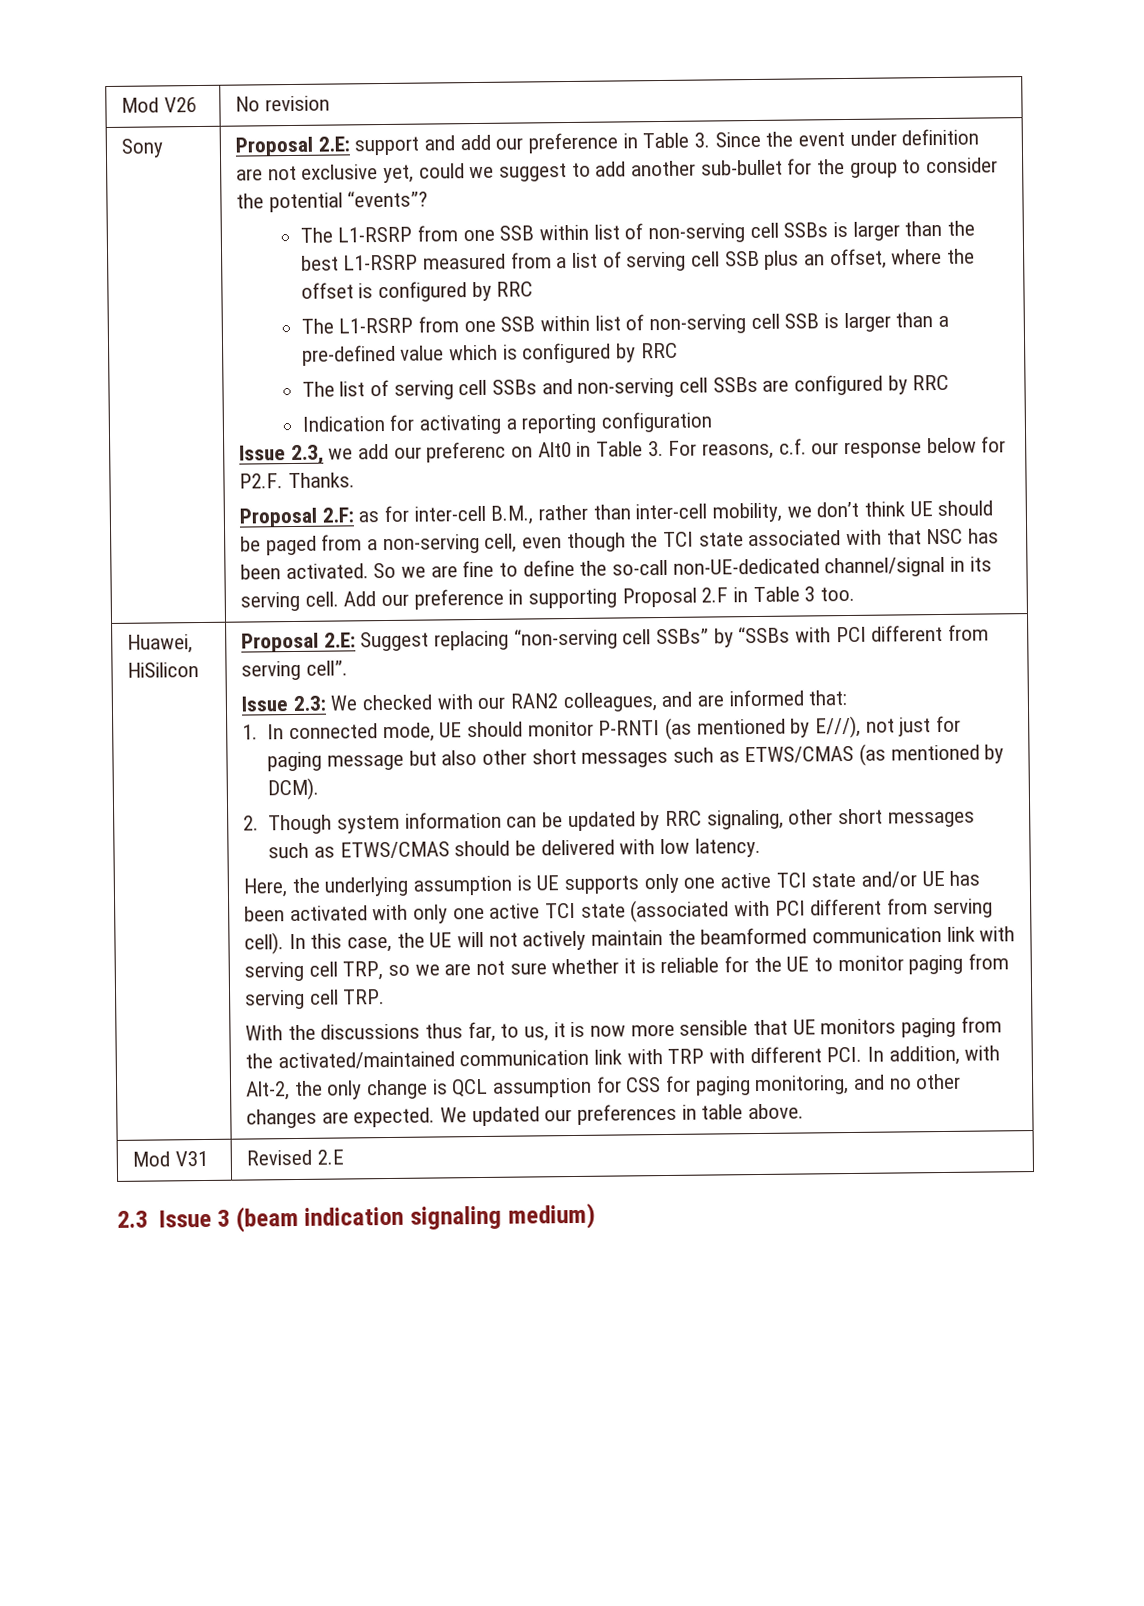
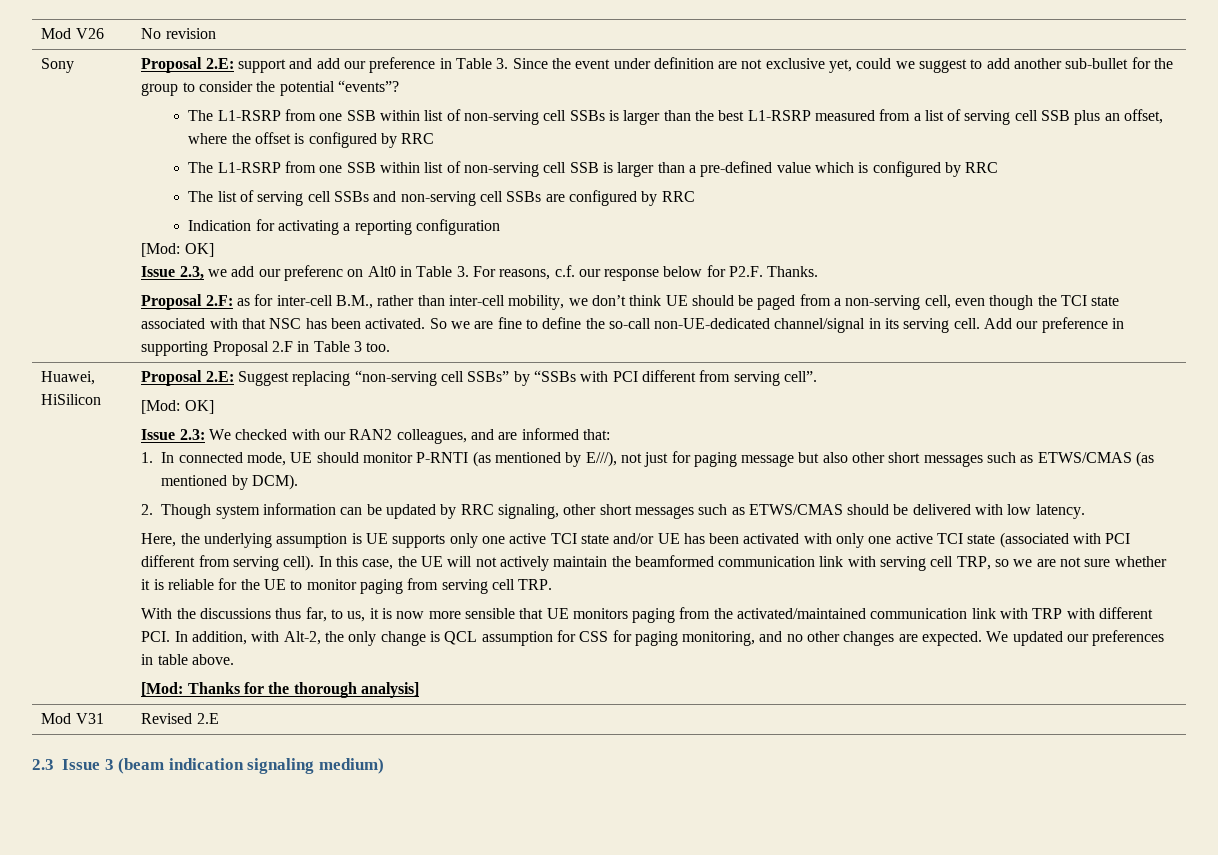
  Indication for activating a reporting configuration
+ [Mod: OK]
  Proposal 2.E: Suggest replacing “non-serving cell SSBs” by “SSBs with PCI different from serving cell”.
+ [Mod: OK]
+ [Mod: Thanks for the thorough analysis]

